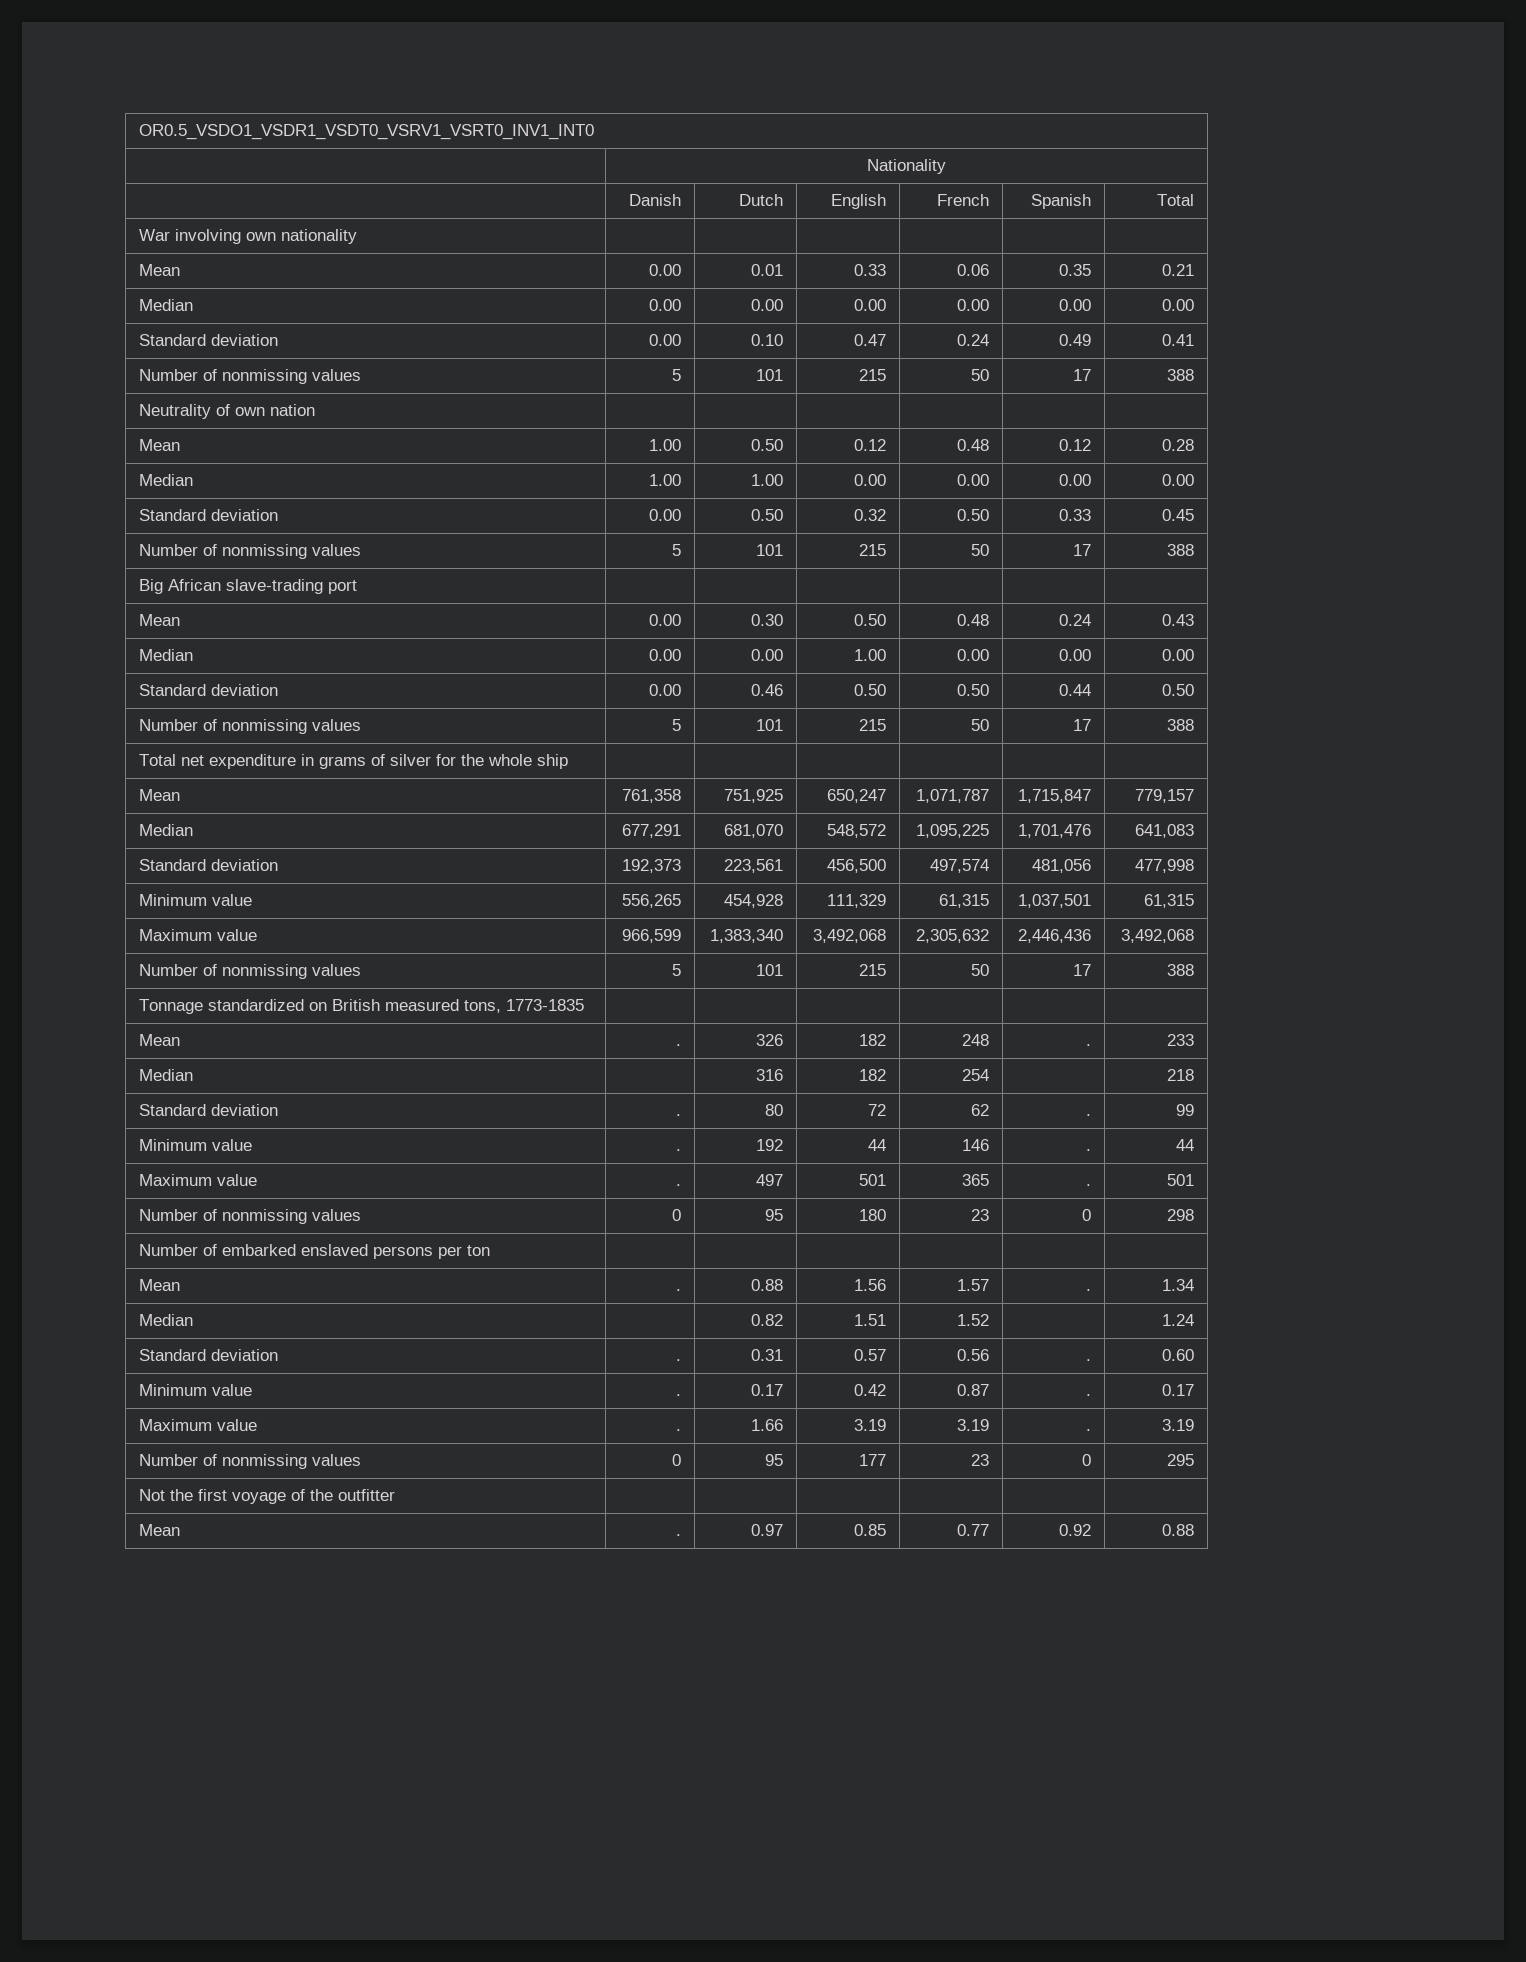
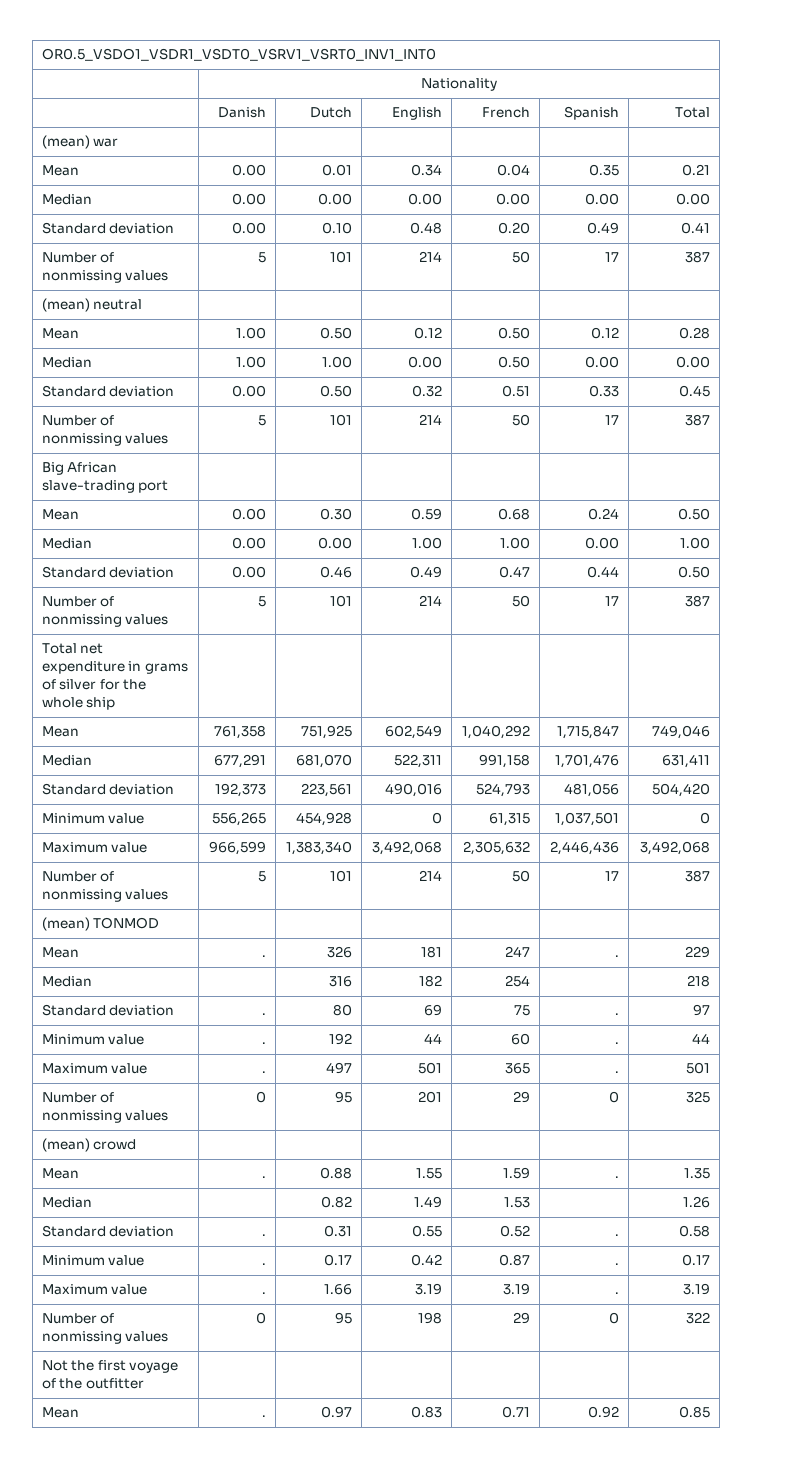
- War involving own nationality | | | | | |
+ (mean) war | | | | | |
- Mean | 0.00 | 0.01 | 0.33 | 0.06 | 0.35 | 0.21
+ Mean | 0.00 | 0.01 | 0.34 | 0.04 | 0.35 | 0.21
- Standard deviation | 0.00 | 0.10 | 0.47 | 0.24 | 0.49 | 0.41
- Number of nonmissing values | 5 | 101 | 215 | 50 | 17 | 388
- Neutrality of own nation | | | | | |
+ Standard deviation | 0.00 | 0.10 | 0.48 | 0.20 | 0.49 | 0.41
+ Number of nonmissing values | 5 | 101 | 214 | 50 | 17 | 387
+ (mean) neutral | | | | | |
- Mean | 1.00 | 0.50 | 0.12 | 0.48 | 0.12 | 0.28
+ Mean | 1.00 | 0.50 | 0.12 | 0.50 | 0.12 | 0.28
- Median | 1.00 | 1.00 | 0.00 | 0.00 | 0.00 | 0.00
+ Median | 1.00 | 1.00 | 0.00 | 0.50 | 0.00 | 0.00
- Standard deviation | 0.00 | 0.50 | 0.32 | 0.50 | 0.33 | 0.45
- Number of nonmissing values | 5 | 101 | 215 | 50 | 17 | 388
+ Standard deviation | 0.00 | 0.50 | 0.32 | 0.51 | 0.33 | 0.45
+ Number of nonmissing values | 5 | 101 | 214 | 50 | 17 | 387
- Mean | 0.00 | 0.30 | 0.50 | 0.48 | 0.24 | 0.43
+ Mean | 0.00 | 0.30 | 0.59 | 0.68 | 0.24 | 0.50
- Median | 0.00 | 0.00 | 1.00 | 0.00 | 0.00 | 0.00
+ Median | 0.00 | 0.00 | 1.00 | 1.00 | 0.00 | 1.00
- Standard deviation | 0.00 | 0.46 | 0.50 | 0.50 | 0.44 | 0.50
- Number of nonmissing values | 5 | 101 | 215 | 50 | 17 | 388
+ Standard deviation | 0.00 | 0.46 | 0.49 | 0.47 | 0.44 | 0.50
+ Number of nonmissing values | 5 | 101 | 214 | 50 | 17 | 387
- Mean | 761,358 | 751,925 | 650,247 | 1,071,787 | 1,715,847 | 779,157
+ Mean | 761,358 | 751,925 | 602,549 | 1,040,292 | 1,715,847 | 749,046
- Median | 677,291 | 681,070 | 548,572 | 1,095,225 | 1,701,476 | 641,083
+ Median | 677,291 | 681,070 | 522,311 | 991,158 | 1,701,476 | 631,411
- Standard deviation | 192,373 | 223,561 | 456,500 | 497,574 | 481,056 | 477,998
+ Standard deviation | 192,373 | 223,561 | 490,016 | 524,793 | 481,056 | 504,420
- Minimum value | 556,265 | 454,928 | 111,329 | 61,315 | 1,037,501 | 61,315
+ Minimum value | 556,265 | 454,928 | 0 | 61,315 | 1,037,501 | 0
  Maximum value | 966,599 | 1,383,340 | 3,492,068 | 2,305,632 | 2,446,436 | 3,492,068
- Number of nonmissing values | 5 | 101 | 215 | 50 | 17 | 388
- Tonnage standardized on British measured tons, 1773-1835 | | | | | |
+ Number of nonmissing values | 5 | 101 | 214 | 50 | 17 | 387
+ (mean) TONMOD | | | | | |
- Mean | . | 326 | 182 | 248 | . | 233
+ Mean | . | 326 | 181 | 247 | . | 229
- Standard deviation | . | 80 | 72 | 62 | . | 99
+ Standard deviation | . | 80 | 69 | 75 | . | 97
- Minimum value | . | 192 | 44 | 146 | . | 44
+ Minimum value | . | 192 | 44 | 60 | . | 44
- Number of nonmissing values | 0 | 95 | 180 | 23 | 0 | 298
- Number of embarked enslaved persons per ton | | | | | |
+ Number of nonmissing values | 0 | 95 | 201 | 29 | 0 | 325
+ (mean) crowd | | | | | |
- Mean | . | 0.88 | 1.56 | 1.57 | . | 1.34
+ Mean | . | 0.88 | 1.55 | 1.59 | . | 1.35
- Median | | 0.82 | 1.51 | 1.52 | | 1.24
+ Median | | 0.82 | 1.49 | 1.53 | | 1.26
- Standard deviation | . | 0.31 | 0.57 | 0.56 | . | 0.60
+ Standard deviation | . | 0.31 | 0.55 | 0.52 | . | 0.58
- Number of nonmissing values | 0 | 95 | 177 | 23 | 0 | 295
+ Number of nonmissing values | 0 | 95 | 198 | 29 | 0 | 322
- Mean | . | 0.97 | 0.85 | 0.77 | 0.92 | 0.88
+ Mean | . | 0.97 | 0.83 | 0.71 | 0.92 | 0.85

